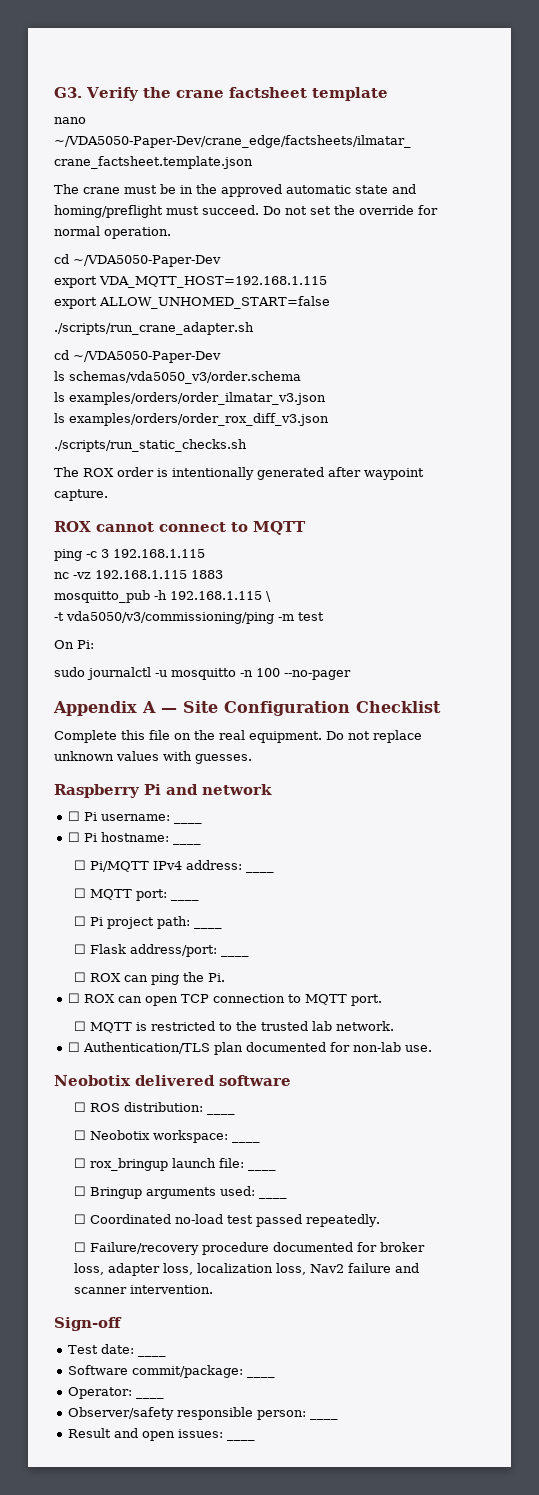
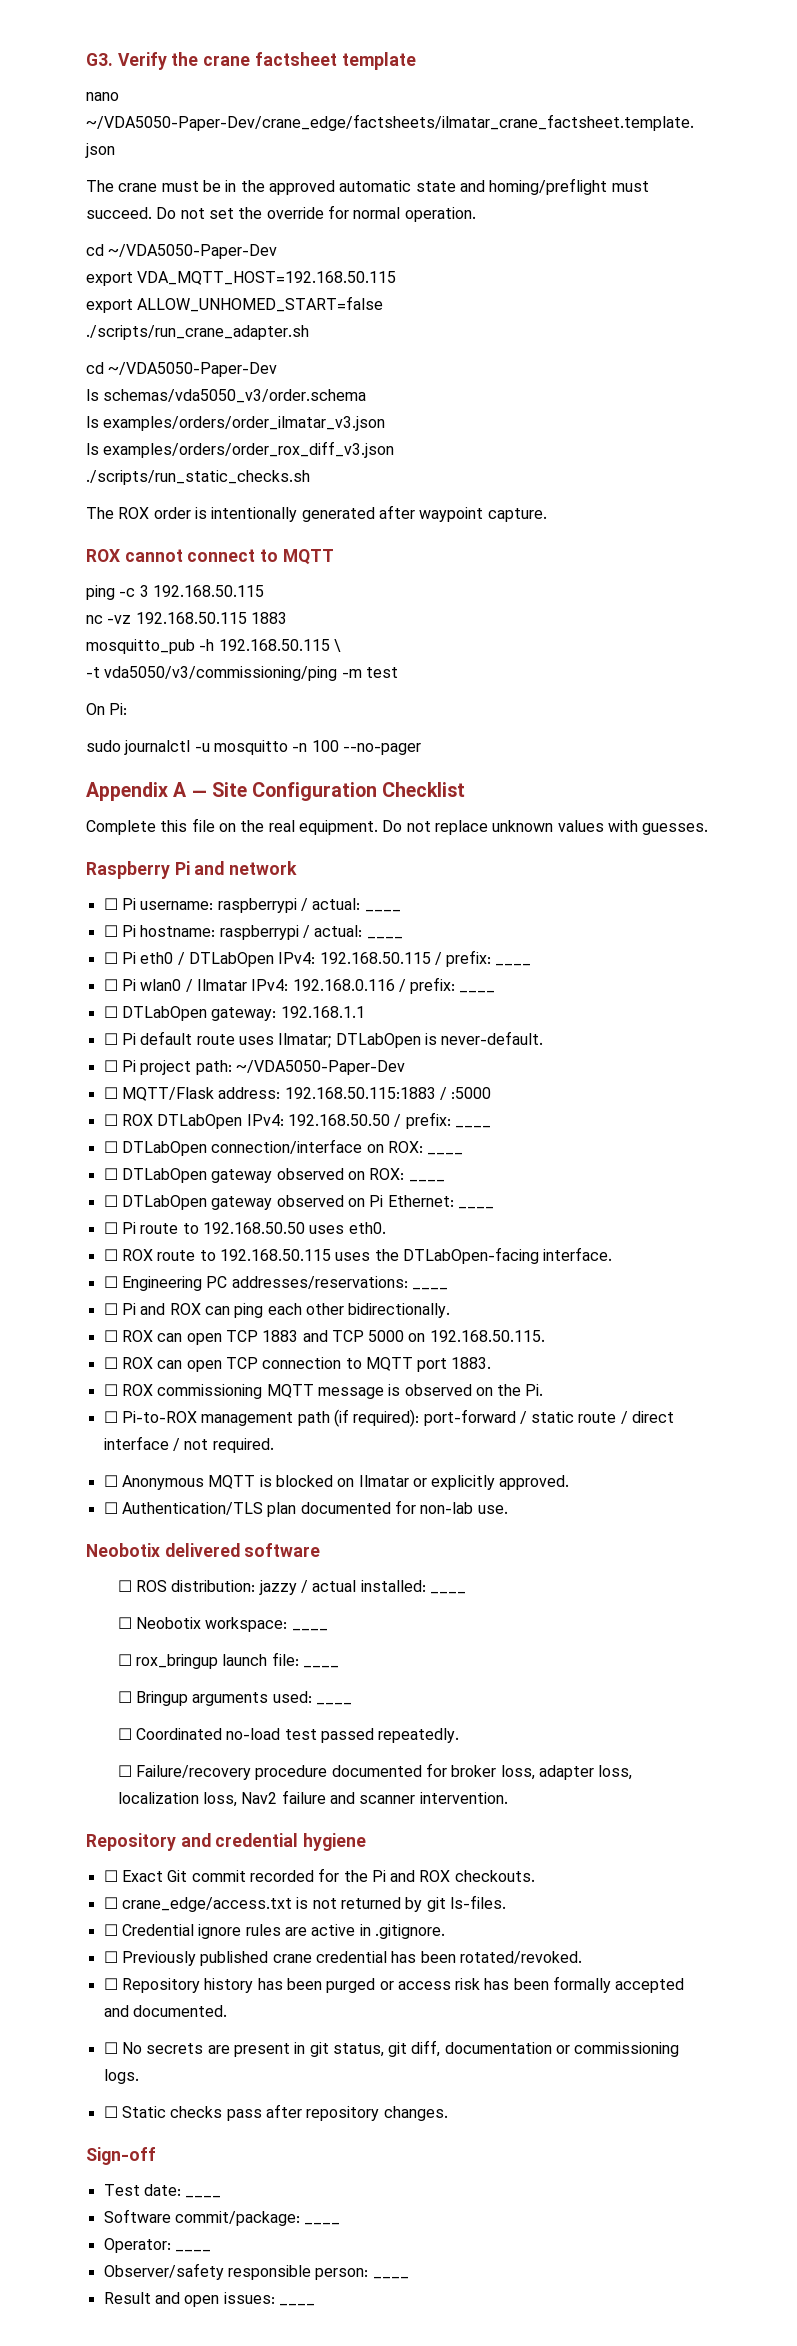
- export VDA_MQTT_HOST=192.168.1.115
+ export VDA_MQTT_HOST=192.168.50.115
- ping -c 3 192.168.1.115
+ ping -c 3 192.168.50.115
- nc -vz 192.168.1.115 1883
+ nc -vz 192.168.50.115 1883
- mosquitto_pub -h 192.168.1.115 \
+ mosquitto_pub -h 192.168.50.115 \
- ☐ Pi username: ____
+ ☐ Pi username: raspberrypi / actual: ____
- ☐ Pi hostname: ____
- ☐ Pi/MQTT IPv4 address: ____
- ☐ MQTT port: ____
- ☐ Pi project path: ____
- ☐ Flask address/port: ____
- ☐ ROX can ping the Pi.
+ ☐ Pi hostname: raspberrypi / actual: ____
+ ☐ Pi eth0 / DTLabOpen IPv4: 192.168.50.115 / prefix: ____
+ ☐ Pi wlan0 / Ilmatar IPv4: 192.168.0.116 / prefix: ____
+ ☐ DTLabOpen gateway: 192.168.1.1
+ ☐ Pi default route uses Ilmatar; DTLabOpen is never-default.
+ ☐ Pi project path: ~/VDA5050-Paper-Dev
+ ☐ MQTT/Flask address: 192.168.50.115:1883 / :5000
+ ☐ ROX DTLabOpen IPv4: 192.168.50.50 / prefix: ____
+ ☐ DTLabOpen connection/interface on ROX: ____
+ ☐ DTLabOpen gateway observed on ROX: ____
+ ☐ DTLabOpen gateway observed on Pi Ethernet: ____
+ ☐ Pi route to 192.168.50.50 uses eth0.
+ ☐ ROX route to 192.168.50.115 uses the DTLabOpen-facing interface.
+ ☐ Engineering PC addresses/reservations: ____
+ ☐ Pi and ROX can ping each other bidirectionally.
+ ☐ ROX can open TCP 1883 and TCP 5000 on 192.168.50.115.
- ☐ ROX can open TCP connection to MQTT port.
- ☐ MQTT is restricted to the trusted lab network.
+ ☐ ROX can open TCP connection to MQTT port 1883.
+ ☐ ROX commissioning MQTT message is observed on the Pi.
+ ☐ Pi-to-ROX management path (if required): port-forward / static route / direct interface / not required.
+ ☐ Anonymous MQTT is blocked on Ilmatar or explicitly approved.
- ☐ ROS distribution: ____
+ ☐ ROS distribution: jazzy / actual installed: ____
+ Repository and credential hygiene
+ ☐ Exact Git commit recorded for the Pi and ROX checkouts.
+ ☐ crane_edge/access.txt is not returned by git ls-files.
+ ☐ Credential ignore rules are active in .gitignore.
+ ☐ Previously published crane credential has been rotated/revoked.
+ ☐ Repository history has been purged or access risk has been formally accepted and documented.
+ ☐ No secrets are present in git status, git diff, documentation or commissioning logs.
+ ☐ Static checks pass after repository changes.

